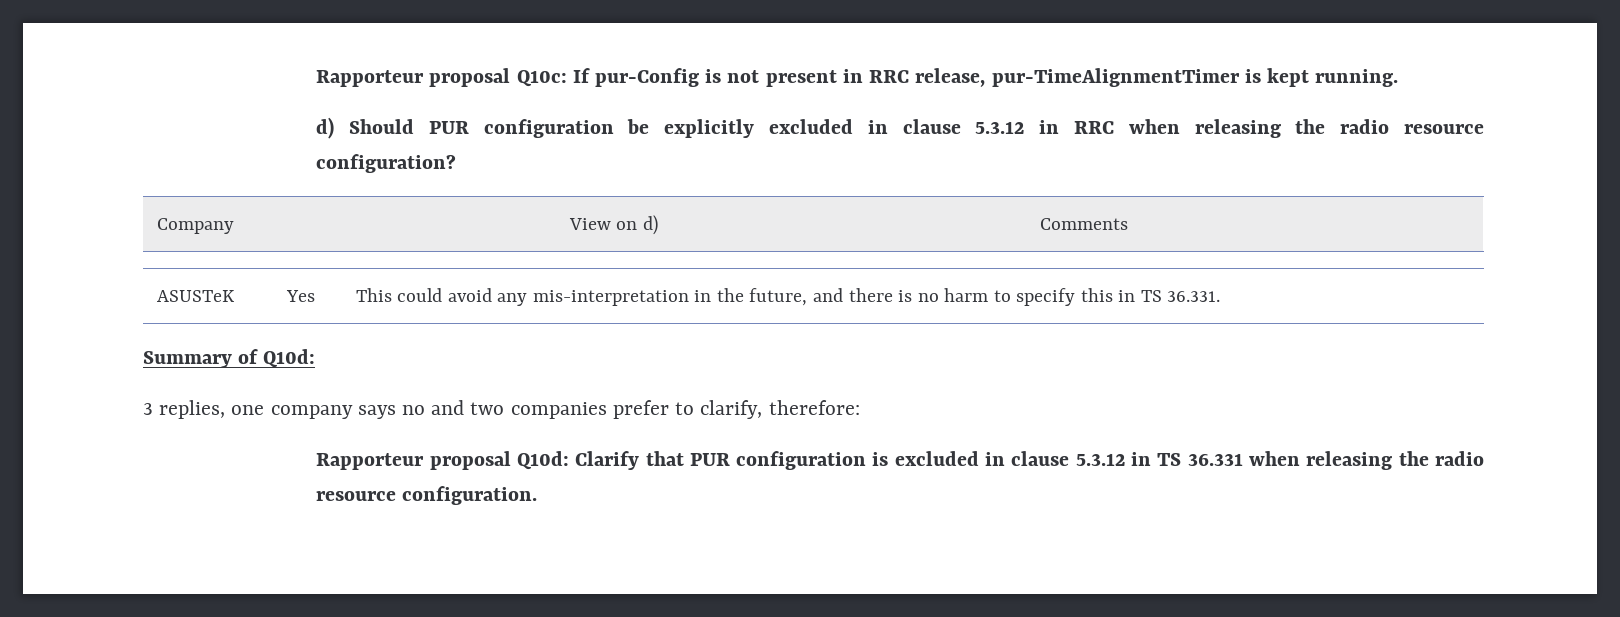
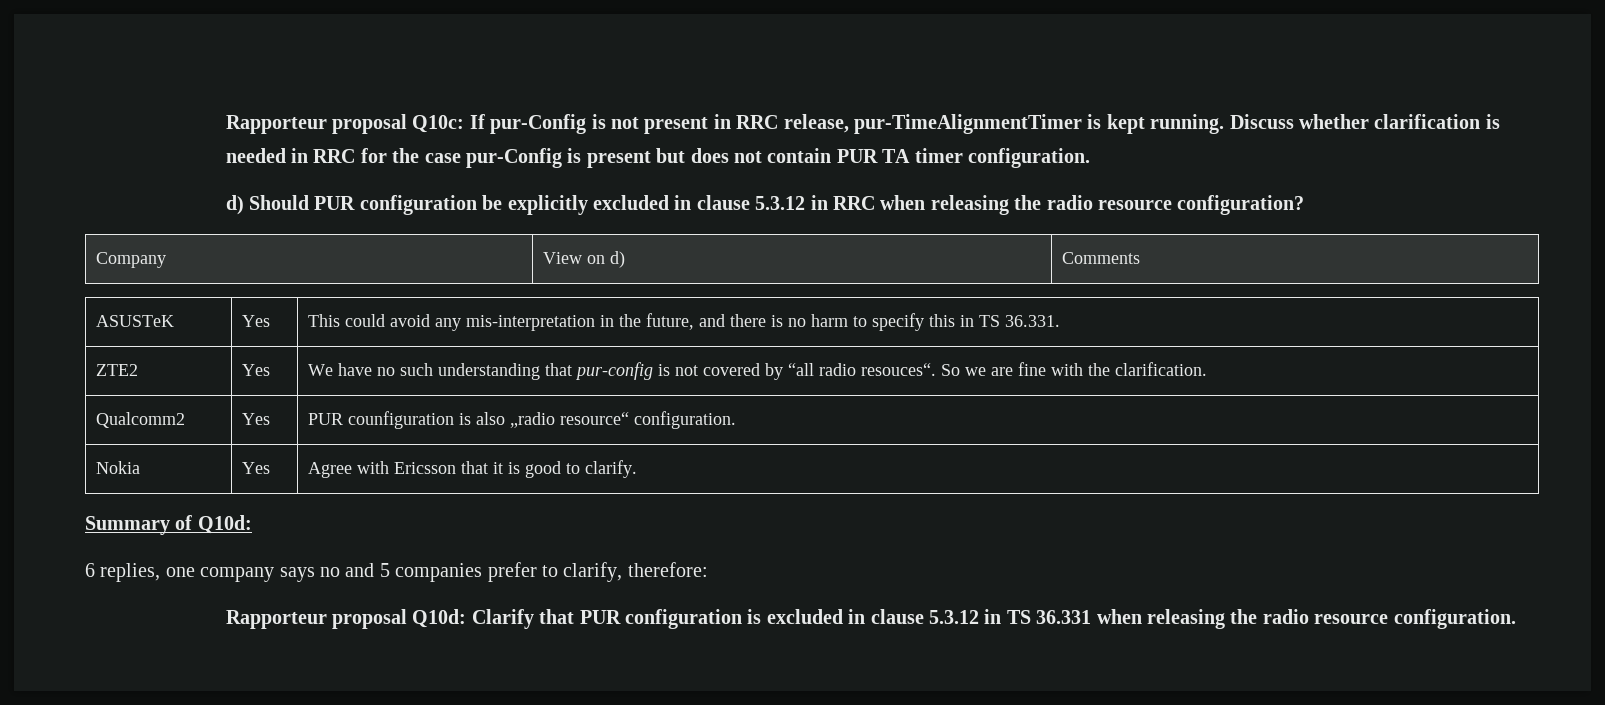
+ Discuss whether clarification is needed in RRC for the case pur-Config is present but does not contain PUR TA timer configuration.
+ ZTE2 | Yes | We have no such understanding that pur-config is not covered by “all radio resouces“. So we are fine with the clarification.
+ Qualcomm2 | Yes | PUR counfiguration is also „radio resource“ configuration.
+ Nokia | Yes | Agree with Ericsson that it is good to clarify.
- 3 replies, one company says no and two companies prefer to clarify, therefore:
+ 6 replies, one company says no and 5 companies prefer to clarify, therefore:

